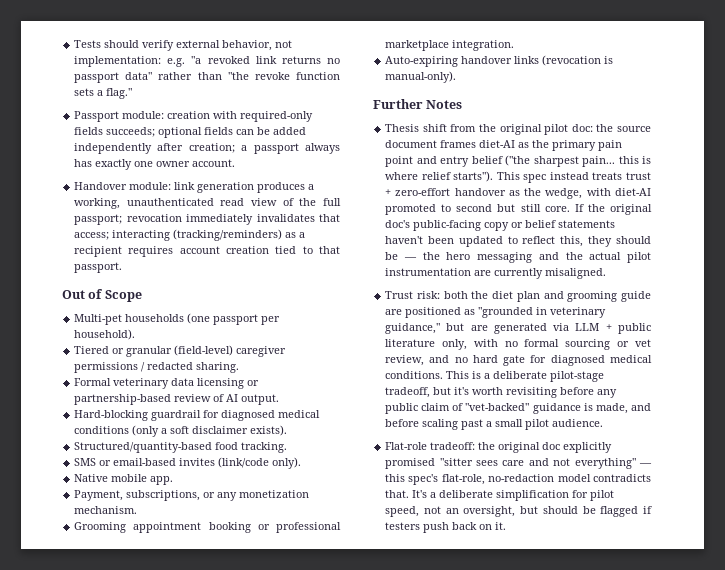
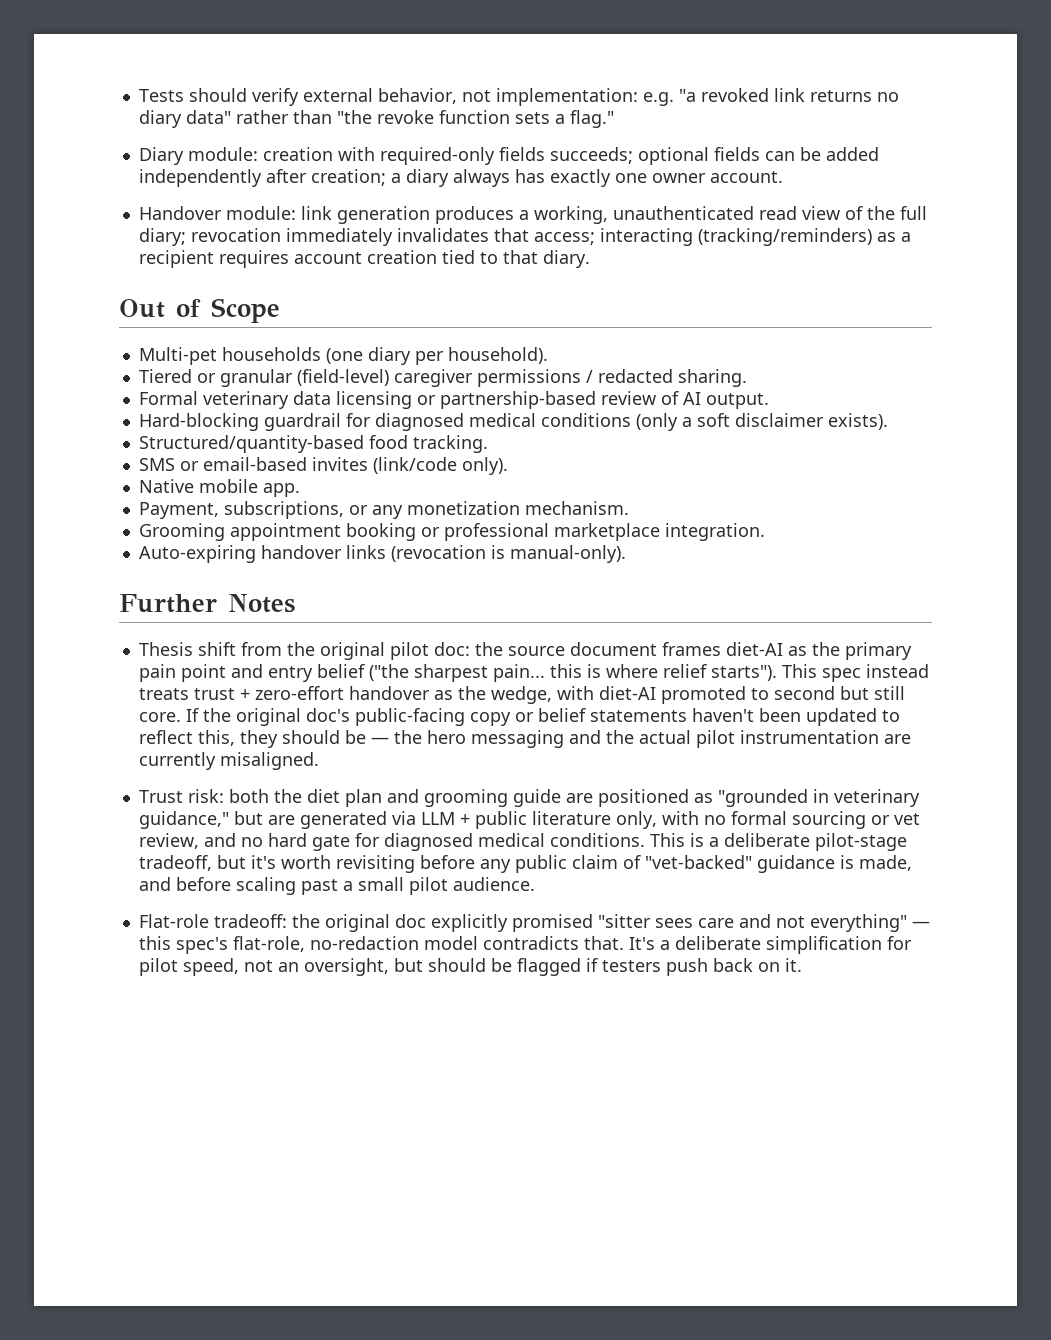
- Tests should verify external behavior, not implementation: e.g. "a revoked link returns no passport data" rather than "the revoke function sets a flag."
+ Tests should verify external behavior, not implementation: e.g. "a revoked link returns no diary data" rather than "the revoke function sets a flag."
- Passport module: creation with required-only fields succeeds; optional fields can be added independently after creation; a passport always has exactly one owner account.
+ Diary module: creation with required-only fields succeeds; optional fields can be added independently after creation; a diary always has exactly one owner account.
- Handover module: link generation produces a working, unauthenticated read view of the full passport; revocation immediately invalidates that access; interacting (tracking/reminders) as a recipient requires account creation tied to that passport.
+ Handover module: link generation produces a working, unauthenticated read view of the full diary; revocation immediately invalidates that access; interacting (tracking/reminders) as a recipient requires account creation tied to that diary.
- Multi-pet households (one passport per household).
+ Multi-pet households (one diary per household).

